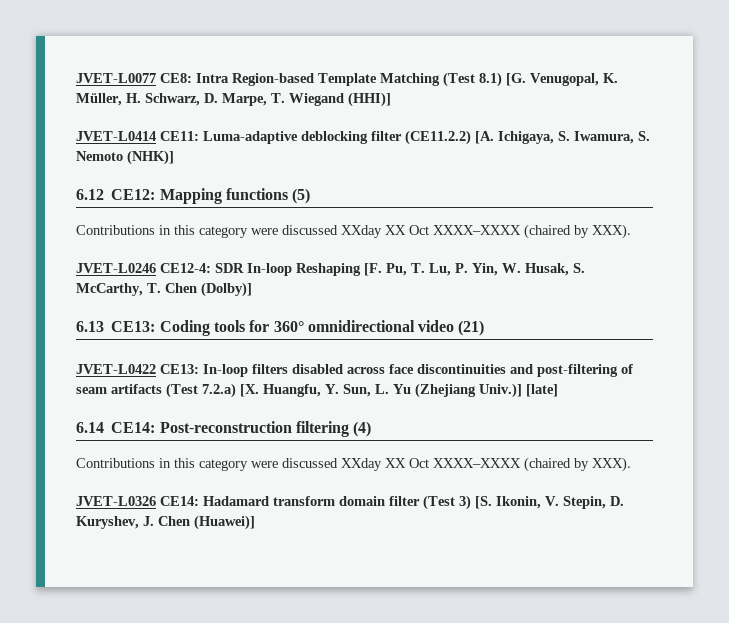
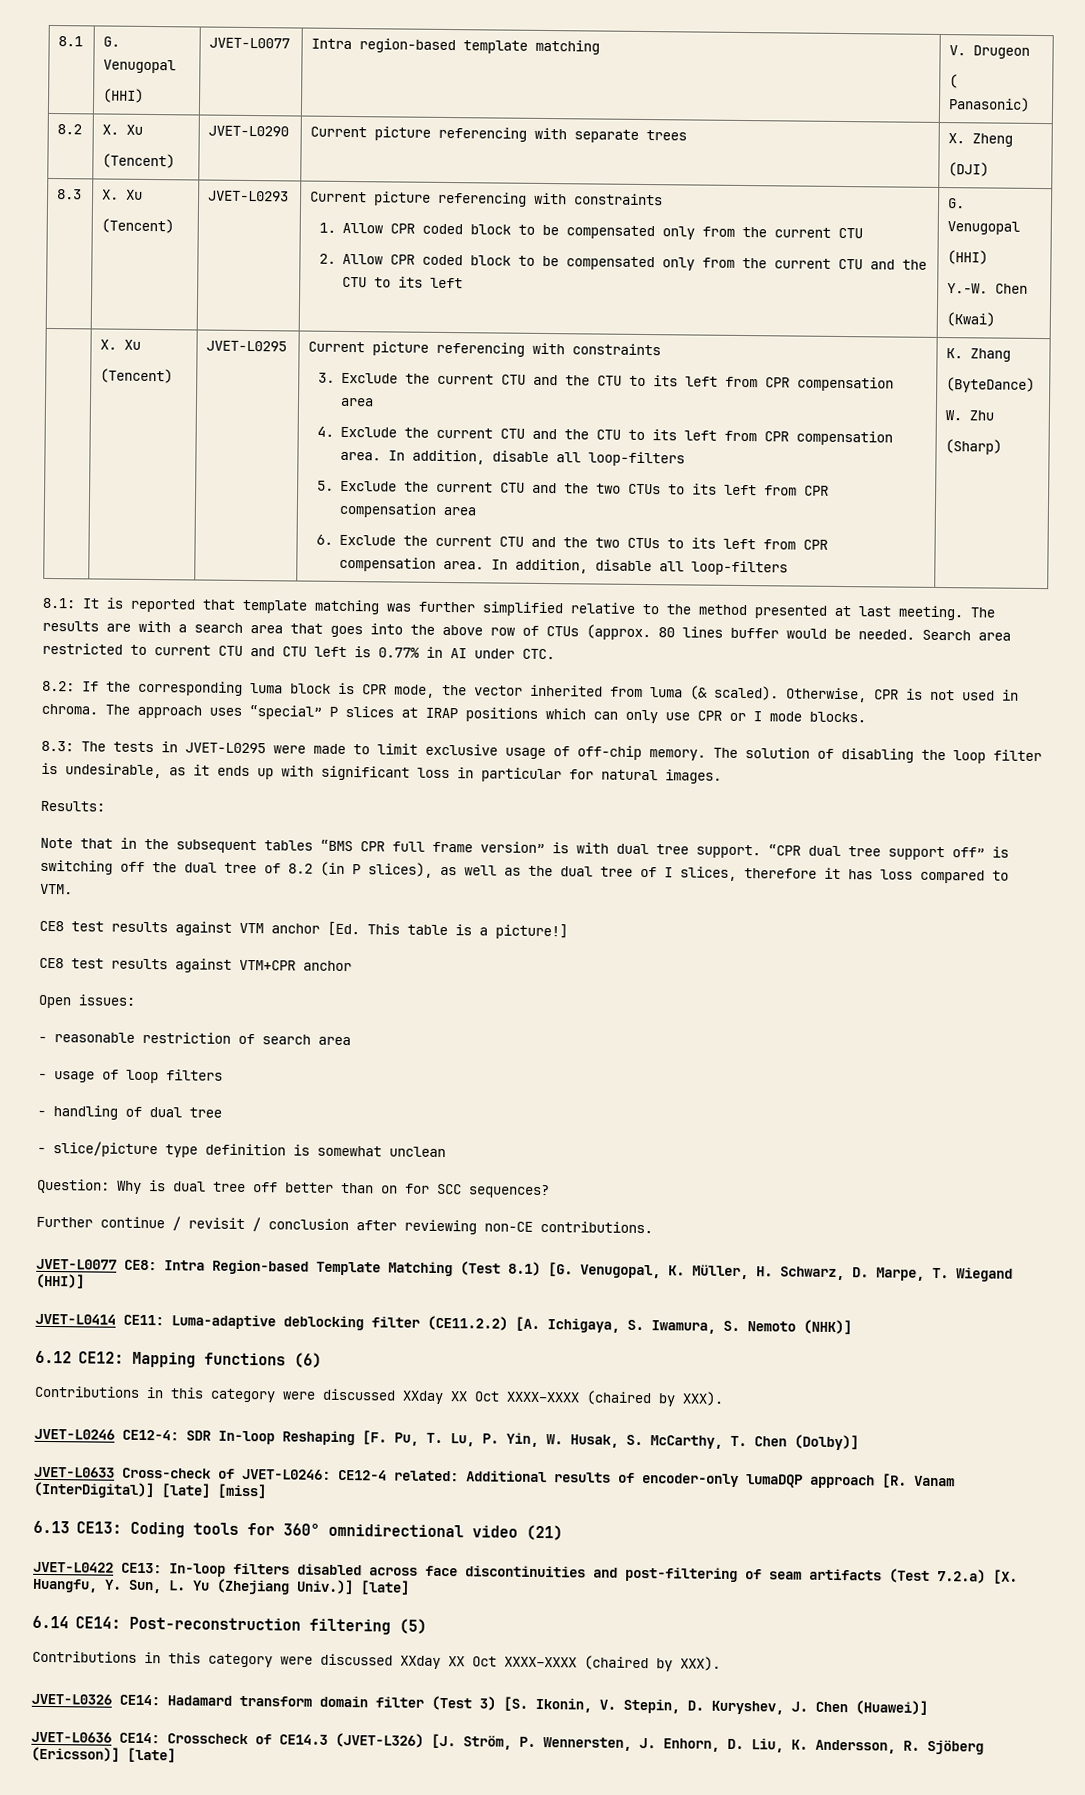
+ 8.1 | G. Venugopal
+ (HHI) | JVET-L0077 | Intra region-based template matching | V. Drugeon
+ ( Panasonic)
+ 8.2 | X. Xu
+ (Tencent) | JVET-L0290 | Current picture referencing with separate trees | X. Zheng
+ (DJI)
+ 8.3 | X. Xu
+ (Tencent) | JVET-L0293 | Current picture referencing with constraints
+ 1. Allow CPR coded block to be compensated only from the current CTU
+ 2. Allow CPR coded block to be compensated only from the current CTU and the CTU to its left | G. Venugopal
+ (HHI)
+ Y.-W. Chen
+ (Kwai)
+ | X. Xu
+ (Tencent) | JVET-L0295 | Current picture referencing with constraints
+ 3. Exclude the current CTU and the CTU to its left from CPR compensation area
+ 4. Exclude the current CTU and the CTU to its left from CPR compensation area. In addition, disable all loop-filters
+ 5. Exclude the current CTU and the two CTUs to its left from CPR compensation area
+ 6. Exclude the current CTU and the two CTUs to its left from CPR compensation area. In addition, disable all loop-filters | K. Zhang
+ (ByteDance)
+ W. Zhu
+ (Sharp)
+ 8.1: It is reported that template matching was further simplified relative to the method presented at last meeting. The results are with a search area that goes into the above row of CTUs (approx. 80 lines buffer would be needed. Search area restricted to current CTU and CTU left is 0.77% in AI under CTC.
+ 8.2: If the corresponding luma block is CPR mode, the vector inherited from luma (& scaled). Otherwise, CPR is not used in chroma. The approach uses “special” P slices at IRAP positions which can only use CPR or I mode blocks.
+ 8.3: The tests in JVET-L0295 were made to limit exclusive usage of off-chip memory. The solution of disabling the loop filter is undesirable, as it ends up with significant loss in particular for natural images.
+ Results:
+ Note that in the subsequent tables “BMS CPR full frame version” is with dual tree support. “CPR dual tree support off” is switching off the dual tree of 8.2 (in P slices), as well as the dual tree of I slices, therefore it has loss compared to VTM.
+ CE8 test results against VTM anchor [Ed. This table is a picture!]
+ CE8 test results against VTM+CPR anchor
+ Open issues:
+ - reasonable restriction of search area
+ - usage of loop filters
+ - handling of dual tree
+ - slice/picture type definition is somewhat unclean
+ Question: Why is dual tree off better than on for SCC sequences?
+ Further continue / revisit / conclusion after reviewing non-CE contributions.
- 6.12 CE12: Mapping functions (5)
+ 6.12 CE12: Mapping functions (6)
+ JVET-L0633 Cross-check of JVET-L0246: CE12-4 related: Additional results of encoder-only lumaDQP approach [R. Vanam (InterDigital)] [late] [miss]
- 6.14 CE14: Post-reconstruction filtering (4)
+ 6.14 CE14: Post-reconstruction filtering (5)
+ JVET-L0636 CE14: Crosscheck of CE14.3 (JVET-L326) [J. Ström, P. Wennersten, J. Enhorn, D. Liu, K. Andersson, R. Sjöberg (Ericsson)] [late]

